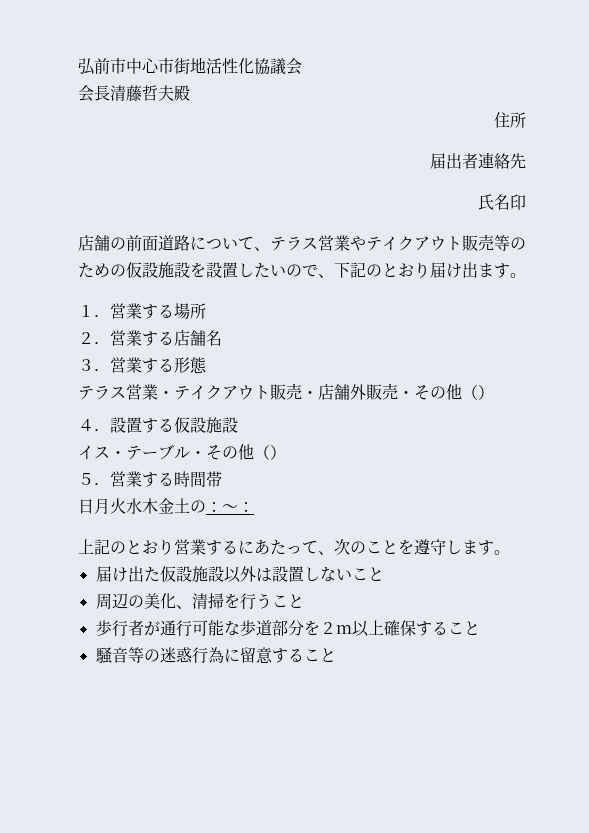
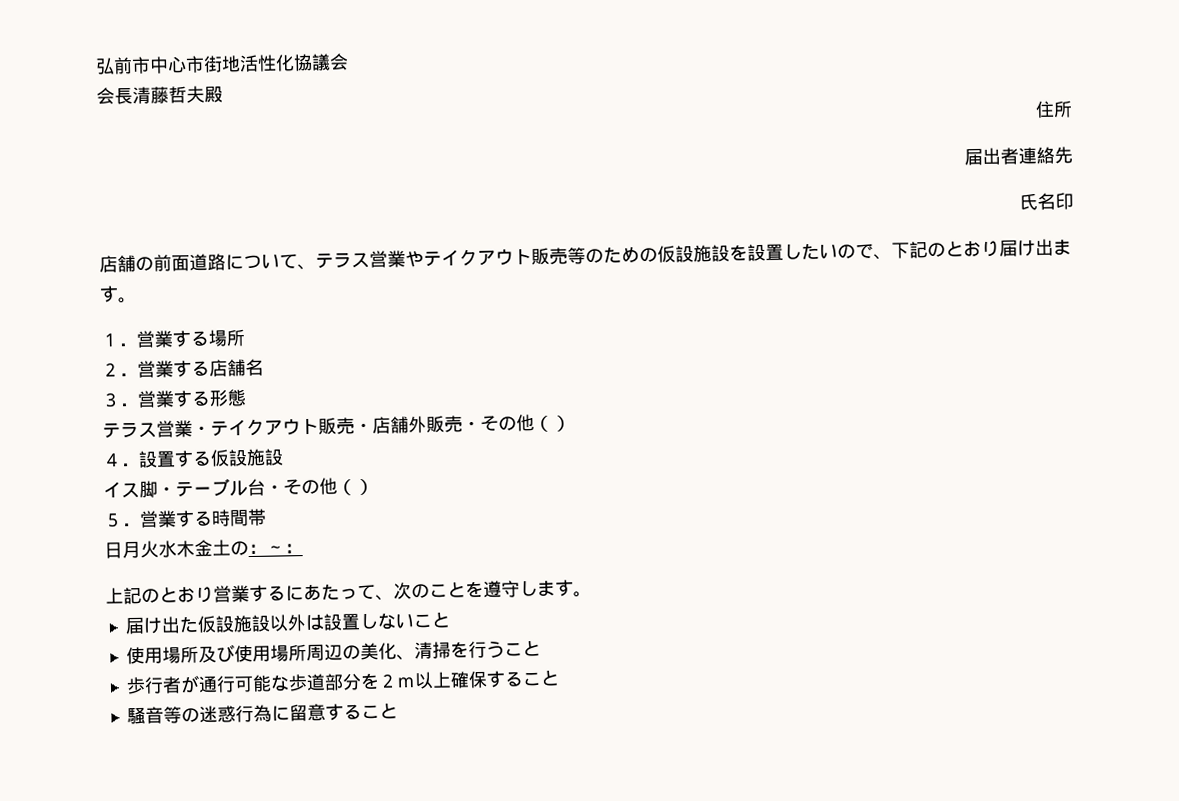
- イス・テーブル・その他（）
+ イス脚・テーブル台・その他（）
- 周辺の美化、清掃を行うこと
+ 使用場所及び使用場所周辺の美化、清掃を行うこと

